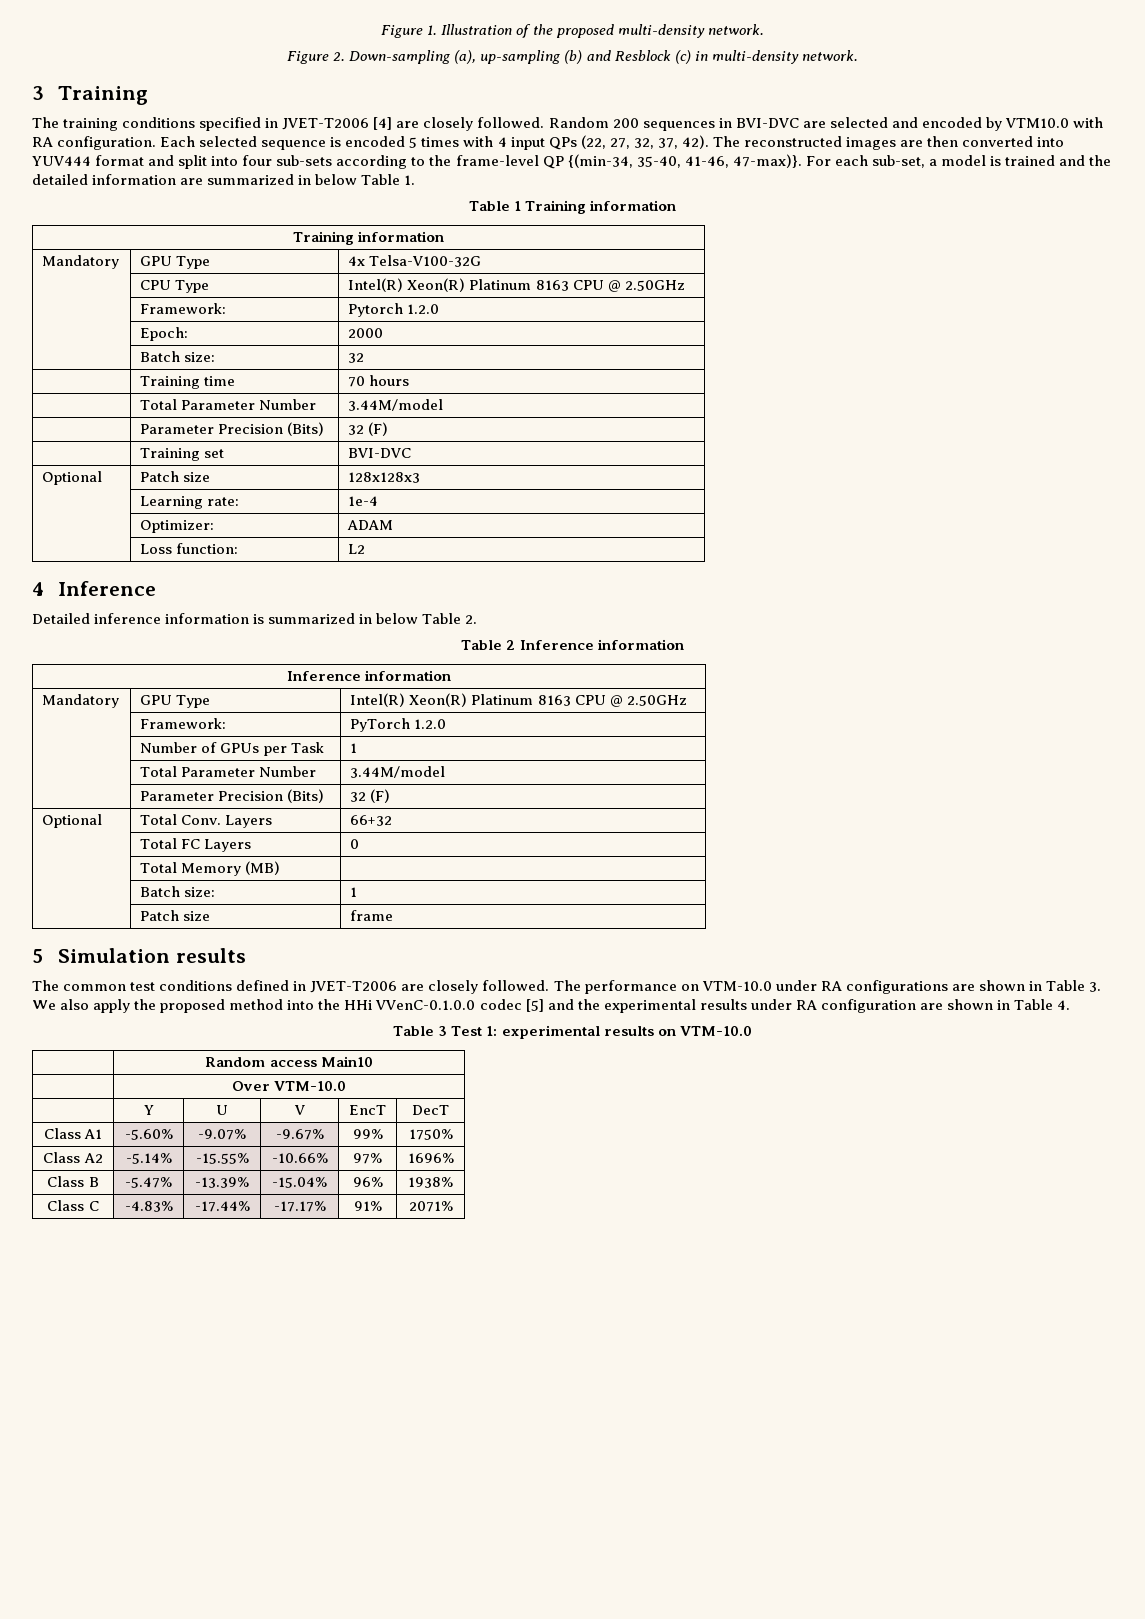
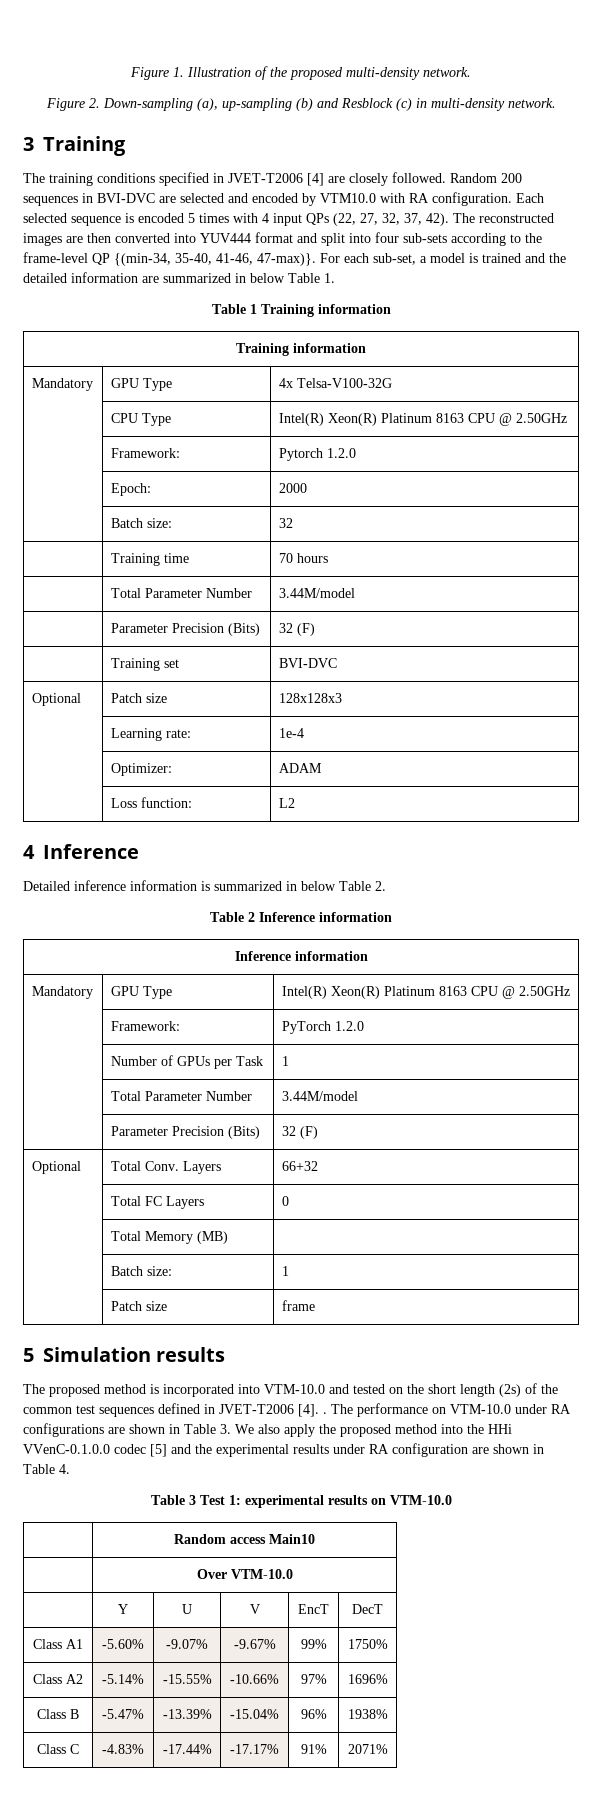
- The common test conditions defined in JVET-T2006 are closely followed.
+ The proposed method is incorporated into VTM-10.0 and tested on the short length (2s) of the common test sequences defined in JVET-T2006 [4]. .

